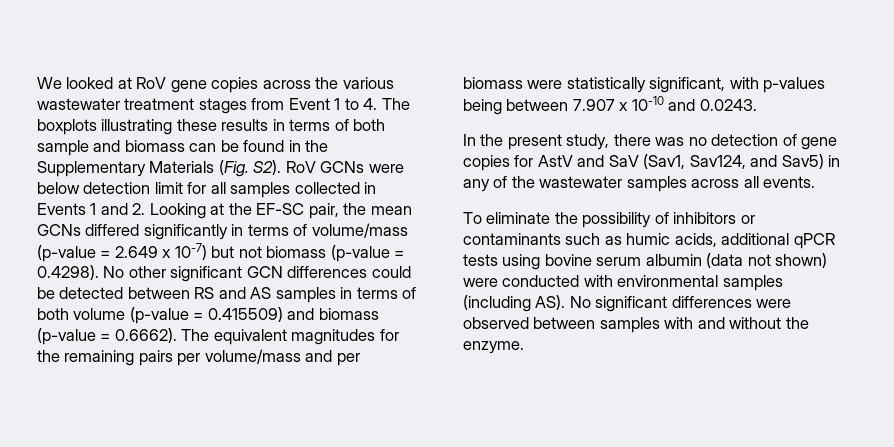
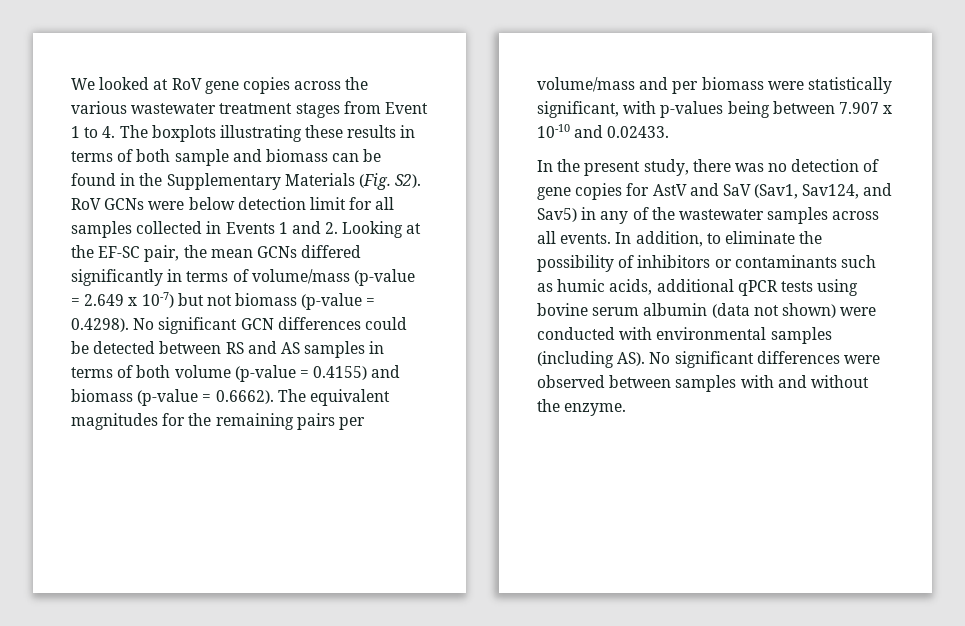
- We looked at RoV gene copies across the various wastewater treatment stages from Event 1 to 4. The boxplots illustrating these results in terms of both sample and biomass can be found in the Supplementary Materials (Fig. S2). RoV GCNs were below detection limit for all samples collected in Events 1 and 2. Looking at the EF-SC pair, the mean GCNs differed significantly in terms of volume/mass (p-value = 2.649 x 10-7) but not biomass (p-value = 0.4298). No other significant GCN differences could be detected between RS and AS samples in terms of both volume (p-value = 0.415509) and biomass (p-value = 0.6662). The equivalent magnitudes for the remaining pairs per volume/mass and per biomass were statistically significant, with p-values being between 7.907 x 10-10 and 0.0243.
+ We looked at RoV gene copies across the various wastewater treatment stages from Event 1 to 4. The boxplots illustrating these results in terms of both sample and biomass can be found in the Supplementary Materials (Fig. S2). RoV GCNs were below detection limit for all samples collected in Events 1 and 2. Looking at the EF-SC pair, the mean GCNs differed significantly in terms of volume/mass (p-value = 2.649 x 10-7) but not biomass (p-value = 0.4298). No significant GCN differences could be detected between RS and AS samples in terms of both volume (p-value = 0.4155) and biomass (p-value = 0.6662). The equivalent magnitudes for the remaining pairs per volume/mass and per biomass were statistically significant, with p-values being between 7.907 x 10-10 and 0.02433.
- In the present study, there was no detection of gene copies for AstV and SaV (Sav1, Sav124, and Sav5) in any of the wastewater samples across all events.
- To eliminate the possibility of inhibitors or contaminants such as humic acids, additional qPCR tests using bovine serum albumin (data not shown) were conducted with environmental samples (including AS). No significant differences were observed between samples with and without the enzyme.
+ In the present study, there was no detection of gene copies for AstV and SaV (Sav1, Sav124, and Sav5) in any of the wastewater samples across all events. In addition, to eliminate the possibility of inhibitors or contaminants such as humic acids, additional qPCR tests using bovine serum albumin (data not shown) were conducted with environmental samples (including AS). No significant differences were observed between samples with and without the enzyme.

